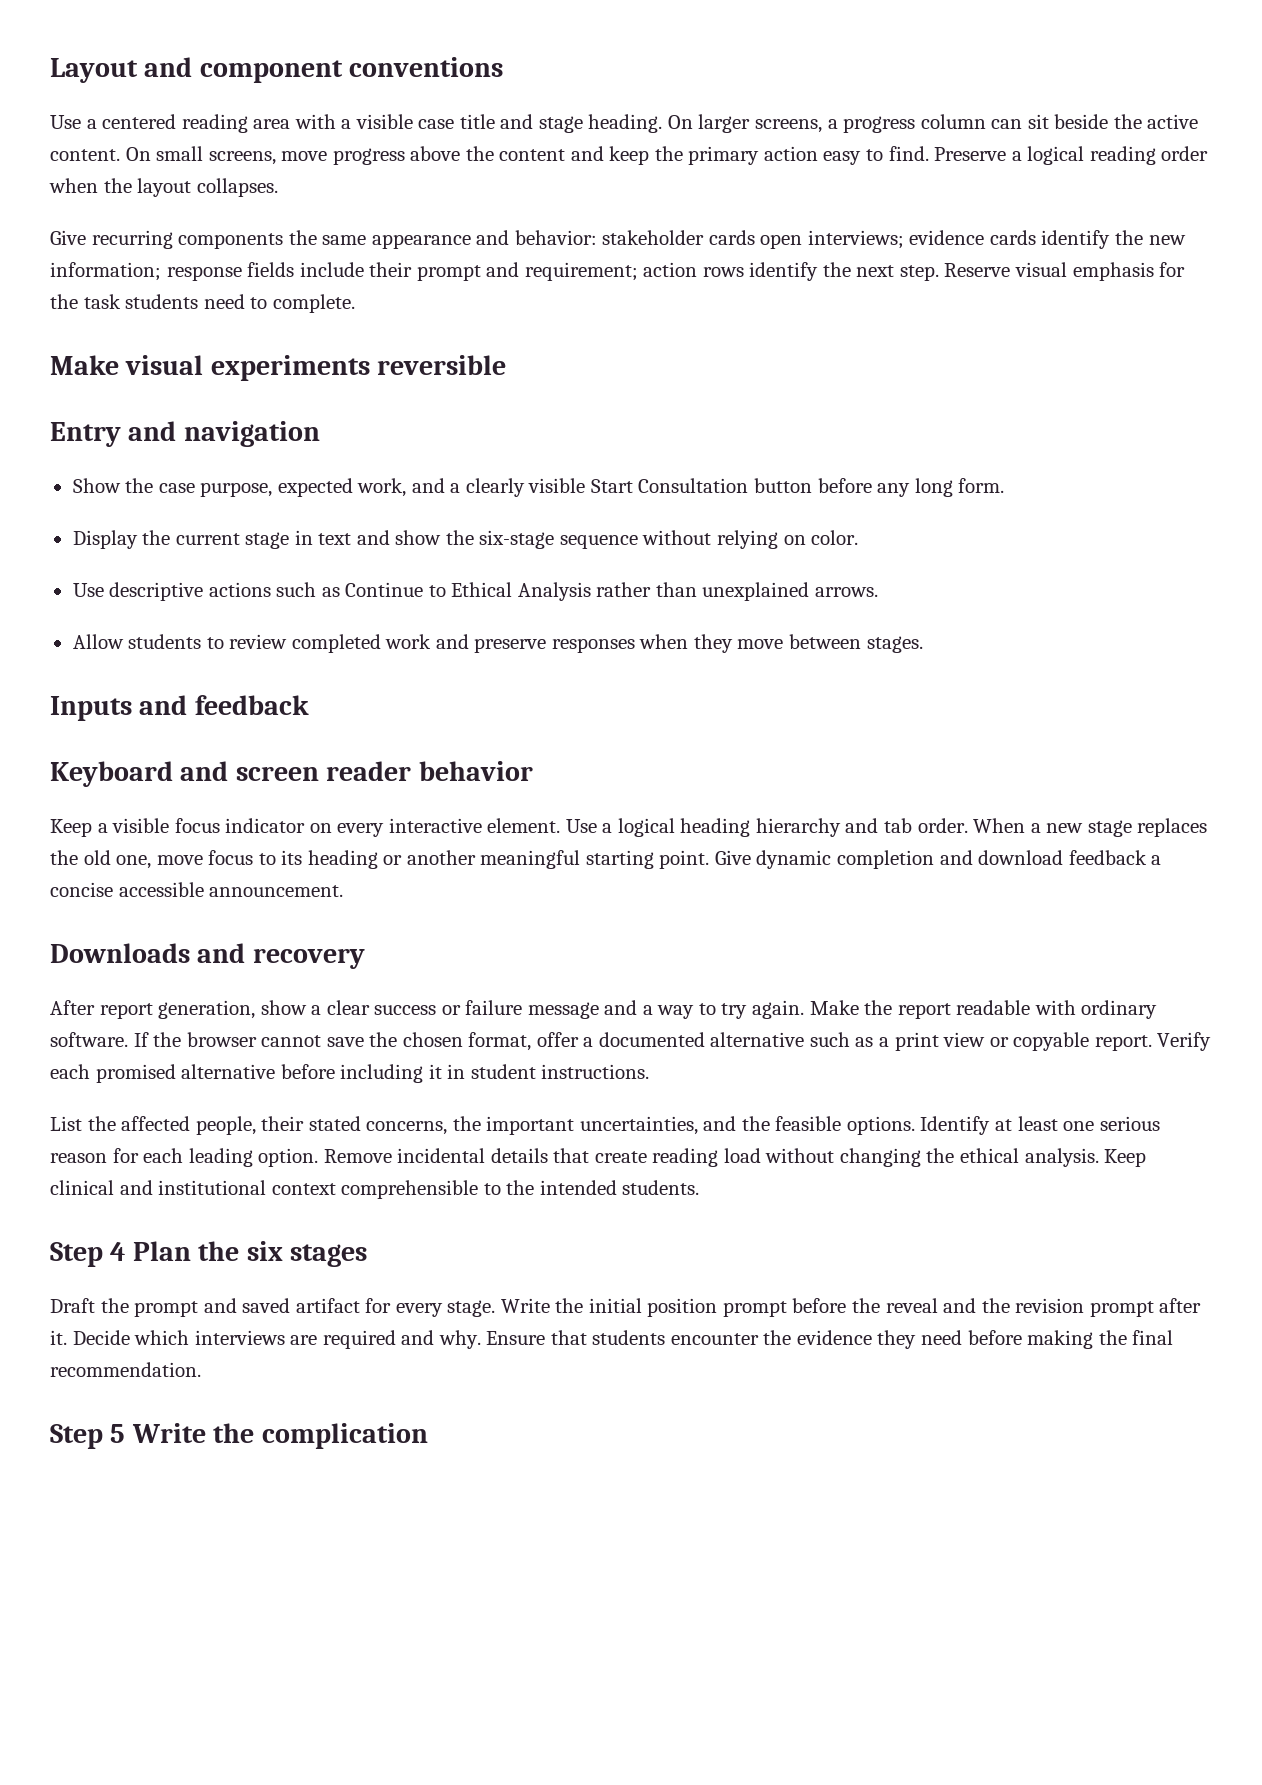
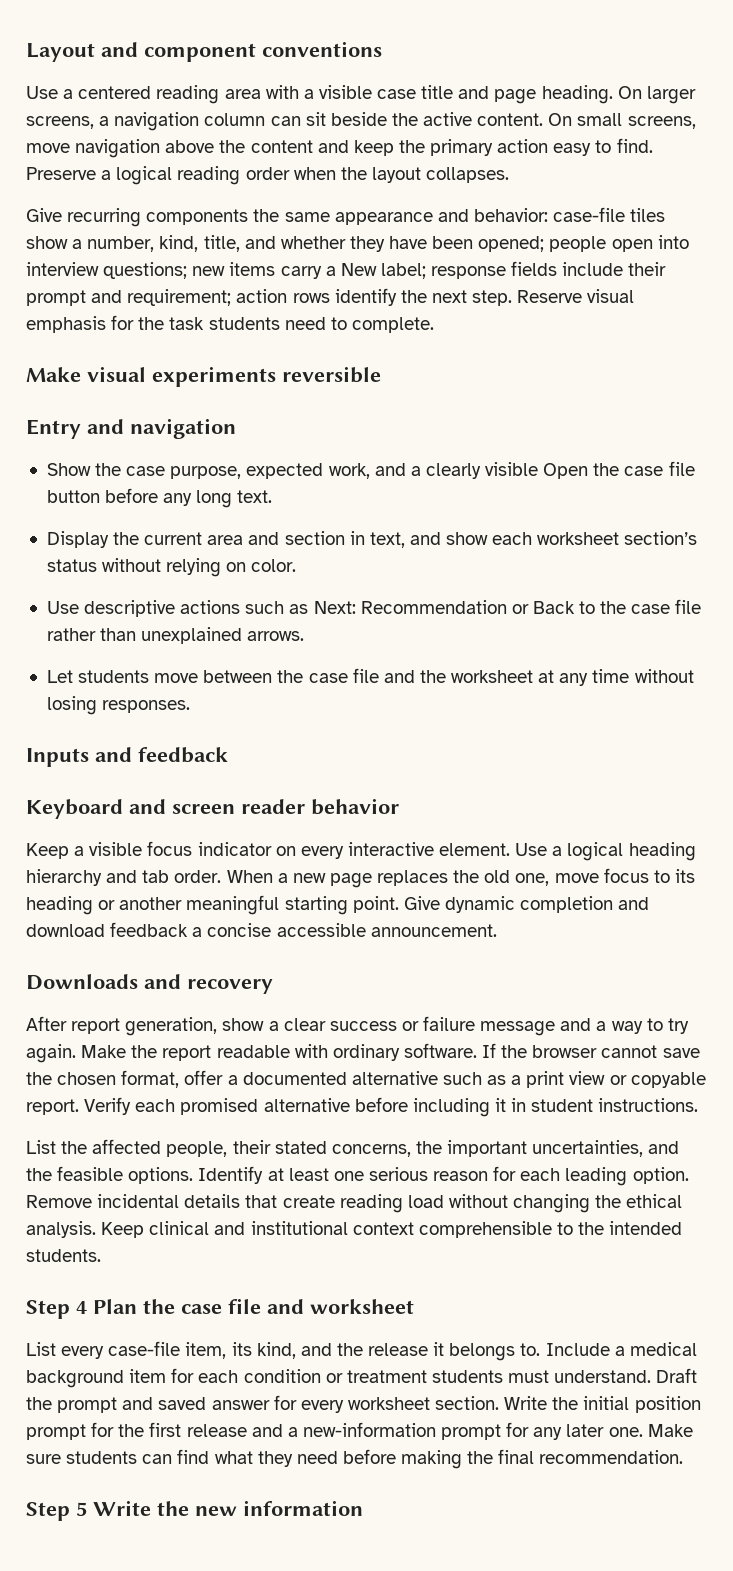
- Use a centered reading area with a visible case title and stage heading.
+ Use a centered reading area with a visible case title and page heading.
- On larger screens, a progress column can sit beside the active content.
+ On larger screens, a navigation column can sit beside the active content.
- On small screens, move progress above the content and keep the primary action easy to find.
+ On small screens, move navigation above the content and keep the primary action easy to find.
- Give recurring components the same appearance and behavior: stakeholder cards open interviews; evidence cards identify the new information; response fields include their prompt and requirement; action rows identify the next step.
+ Give recurring components the same appearance and behavior: case-file tiles show a number, kind, title, and whether they have been opened; people open into interview questions; new items carry a New label; response fields include their prompt and requirement; action rows identify the next step.
- Show the case purpose, expected work, and a clearly visible Start Consultation button before any long form.
+ Show the case purpose, expected work, and a clearly visible Open the case file button before any long text.
- Display the current stage in text and show the six-stage sequence without relying on color.
+ Display the current area and section in text, and show each worksheet section’s status without relying on color.
- Use descriptive actions such as Continue to Ethical Analysis rather than unexplained arrows.
- Allow students to review completed work and preserve responses when they move between stages.
+ Use descriptive actions such as Next: Recommendation or Back to the case file rather than unexplained arrows.
+ Let students move between the case file and the worksheet at any time without losing responses.
- When a new stage replaces the old one, move focus to its heading or another meaningful starting point.
+ When a new page replaces the old one, move focus to its heading or another meaningful starting point.
- Step 4 Plan the six stages
- Draft the prompt and saved artifact for every stage.
+ Step 4 Plan the case file and worksheet
+ List every case-file item, its kind, and the release it belongs to. Include a medical background item for each condition or treatment students must understand. Draft the prompt and saved answer for every worksheet section.
- Write the initial position prompt before the reveal and the revision prompt after it. Decide which interviews are required and why. Ensure that students encounter the evidence they need before making the final recommendation.
+ Write the initial position prompt for the first release and a new-information prompt for any later one. Make sure students can find what they need before making the final recommendation.
- Step 5 Write the complication
+ Step 5 Write the new information

